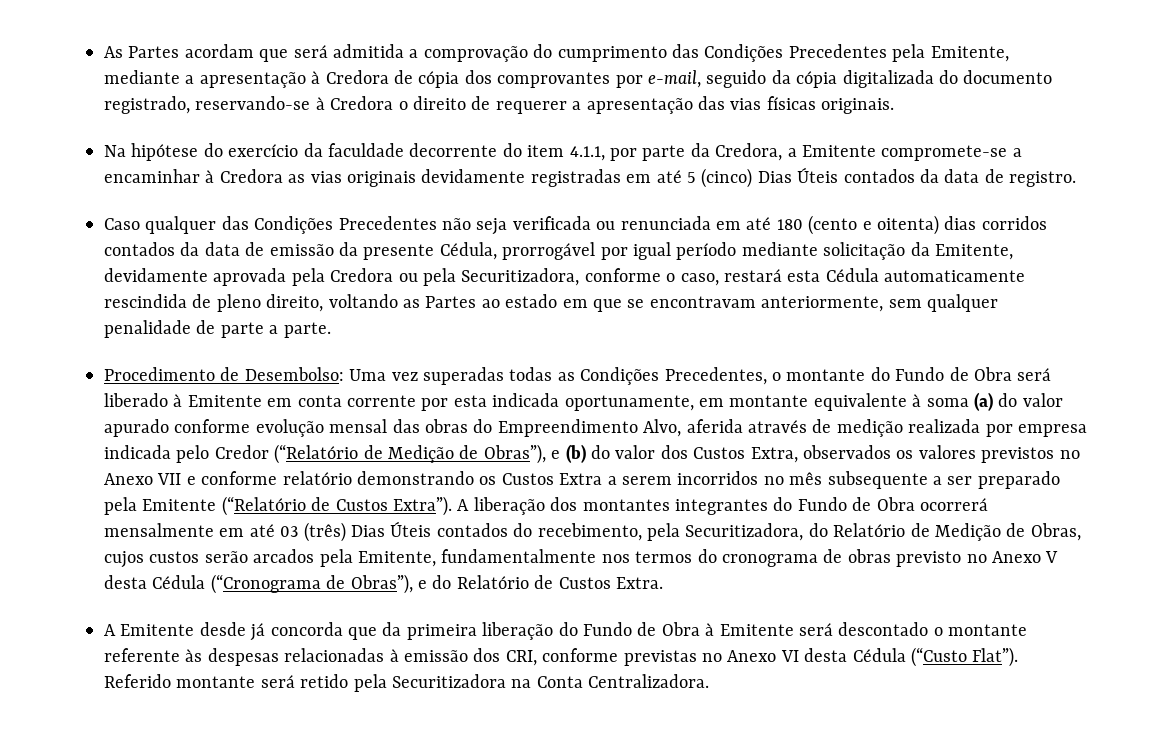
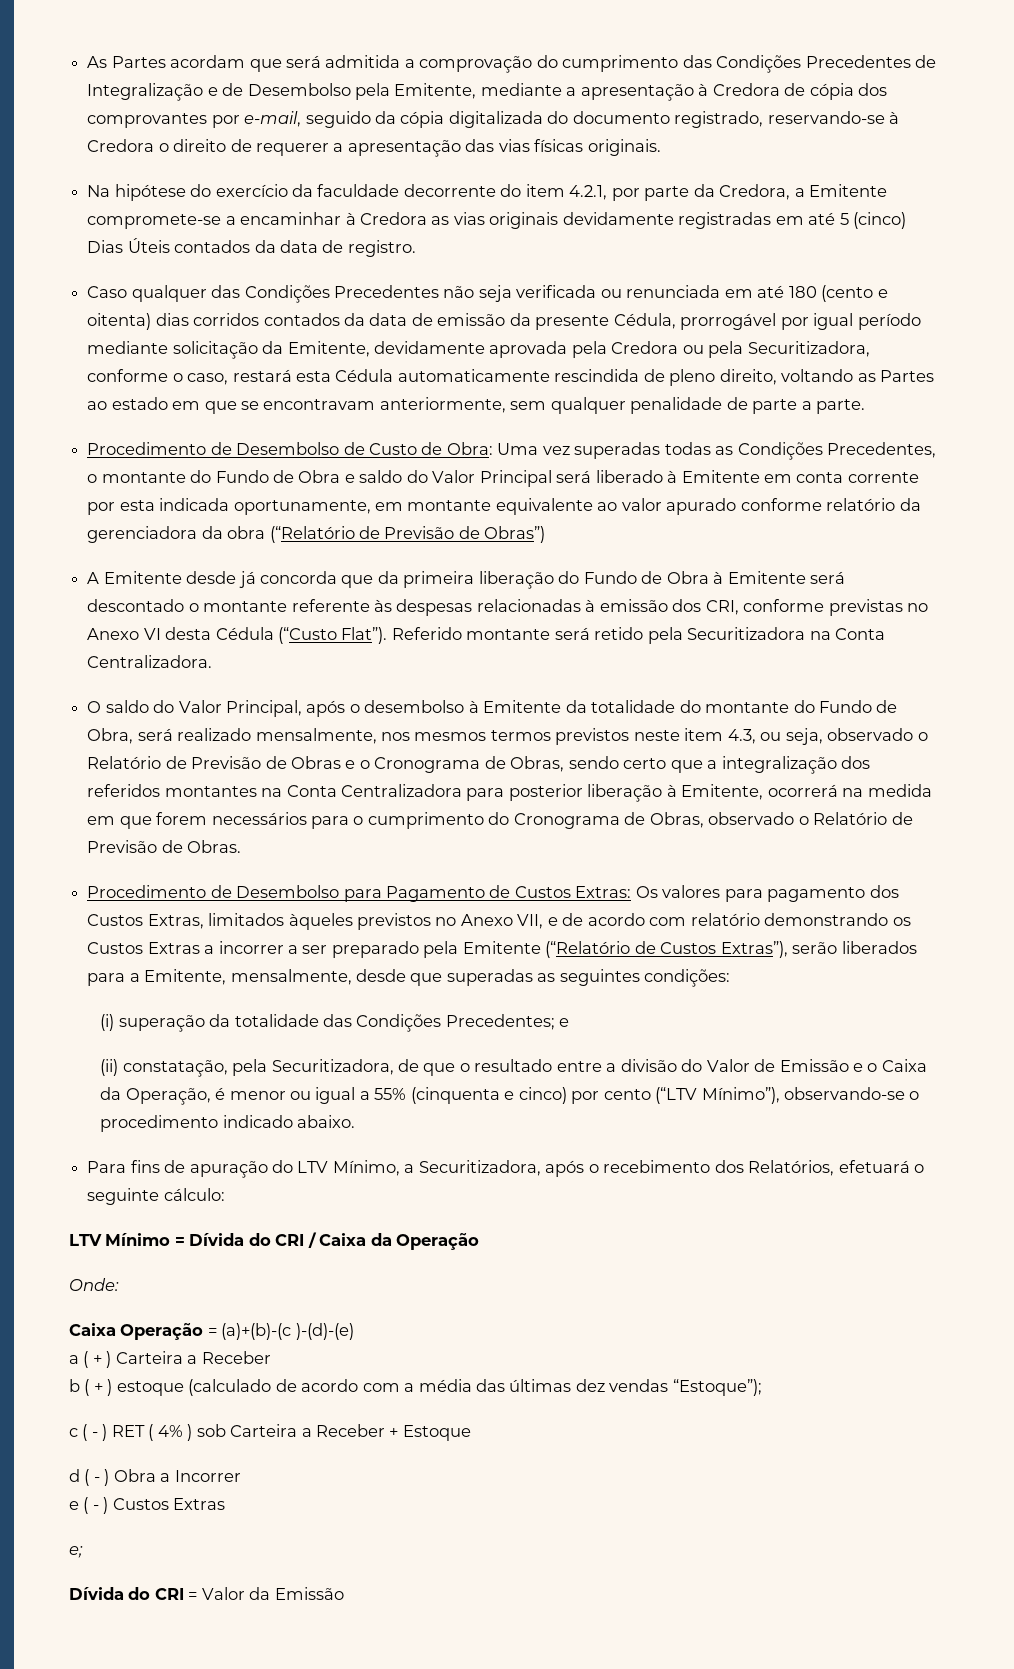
- As Partes acordam que será admitida a comprovação do cumprimento das Condições Precedentes pela Emitente, mediante a apresentação à Credora de cópia dos comprovantes por e-mail, seguido da cópia digitalizada do documento registrado, reservando-se à Credora o direito de requerer a apresentação das vias físicas originais.
+ As Partes acordam que será admitida a comprovação do cumprimento das Condições Precedentes de Integralização e de Desembolso pela Emitente, mediante a apresentação à Credora de cópia dos comprovantes por e-mail, seguido da cópia digitalizada do documento registrado, reservando-se à Credora o direito de requerer a apresentação das vias físicas originais.
- Na hipótese do exercício da faculdade decorrente do item 4.1.1, por parte da Credora, a Emitente compromete-se a encaminhar à Credora as vias originais devidamente registradas em até 5 (cinco) Dias Úteis contados da data de registro.
+ Na hipótese do exercício da faculdade decorrente do item 4.2.1, por parte da Credora, a Emitente compromete-se a encaminhar à Credora as vias originais devidamente registradas em até 5 (cinco) Dias Úteis contados da data de registro.
- Procedimento de Desembolso: Uma vez superadas todas as Condições Precedentes, o montante do Fundo de Obra será liberado à Emitente em conta corrente por esta indicada oportunamente, em montante equivalente à soma (a) do valor apurado conforme evolução mensal das obras do Empreendimento Alvo, aferida através de medição realizada por empresa indicada pelo Credor (“Relatório de Medição de Obras”), e (b) do valor dos Custos Extra, observados os valores previstos no Anexo VII e conforme relatório demonstrando os Custos Extra a serem incorridos no mês subsequente a ser preparado pela Emitente (“Relatório de Custos Extra”). A liberação dos montantes integrantes do Fundo de Obra ocorrerá mensalmente em até 03 (três) Dias Úteis contados do recebimento, pela Securitizadora, do Relatório de Medição de Obras, cujos custos serão arcados pela Emitente, fundamentalmente nos termos do cronograma de obras previsto no Anexo V desta Cédula (“Cronograma de Obras”), e do Relatório de Custos Extra.
+ Procedimento de Desembolso de Custo de Obra: Uma vez superadas todas as Condições Precedentes, o montante do Fundo de Obra e saldo do Valor Principal será liberado à Emitente em conta corrente por esta indicada oportunamente, em montante equivalente ao valor apurado conforme relatório da gerenciadora da obra (“Relatório de Previsão de Obras”)
+ O saldo do Valor Principal, após o desembolso à Emitente da totalidade do montante do Fundo de Obra, será realizado mensalmente, nos mesmos termos previstos neste item 4.3, ou seja, observado o Relatório de Previsão de Obras e o Cronograma de Obras, sendo certo que a integralização dos referidos montantes na Conta Centralizadora para posterior liberação à Emitente, ocorrerá na medida em que forem necessários para o cumprimento do Cronograma de Obras, observado o Relatório de Previsão de Obras.
+ Procedimento de Desembolso para Pagamento de Custos Extras: Os valores para pagamento dos Custos Extras, limitados àqueles previstos no Anexo VII, e de acordo com relatório demonstrando os Custos Extras a incorrer a ser preparado pela Emitente (“Relatório de Custos Extras”), serão liberados para a Emitente, mensalmente, desde que superadas as seguintes condições:
+ (i) superação da totalidade das Condições Precedentes; e
+ (ii) constatação, pela Securitizadora, de que o resultado entre a divisão do Valor de Emissão e o Caixa da Operação, é menor ou igual a 55% (cinquenta e cinco) por cento (“LTV Mínimo”), observando-se o procedimento indicado abaixo.
+ Para fins de apuração do LTV Mínimo, a Securitizadora, após o recebimento dos Relatórios, efetuará o seguinte cálculo:
+ LTV Mínimo = Dívida do CRI / Caixa da Operação
+ Onde:
+ Caixa Operação = (a)+(b)-(c )-(d)-(e)
+ a ( + ) Carteira a Receber
+ b ( + ) estoque (calculado de acordo com a média das últimas dez vendas “Estoque”);
+ c ( - ) RET ( 4% ) sob Carteira a Receber + Estoque
+ d ( - ) Obra a Incorrer
+ e ( - ) Custos Extras
+ e;
+ Dívida do CRI = Valor da Emissão

